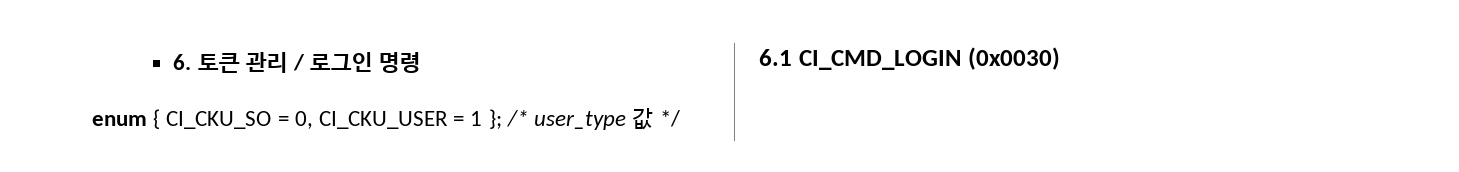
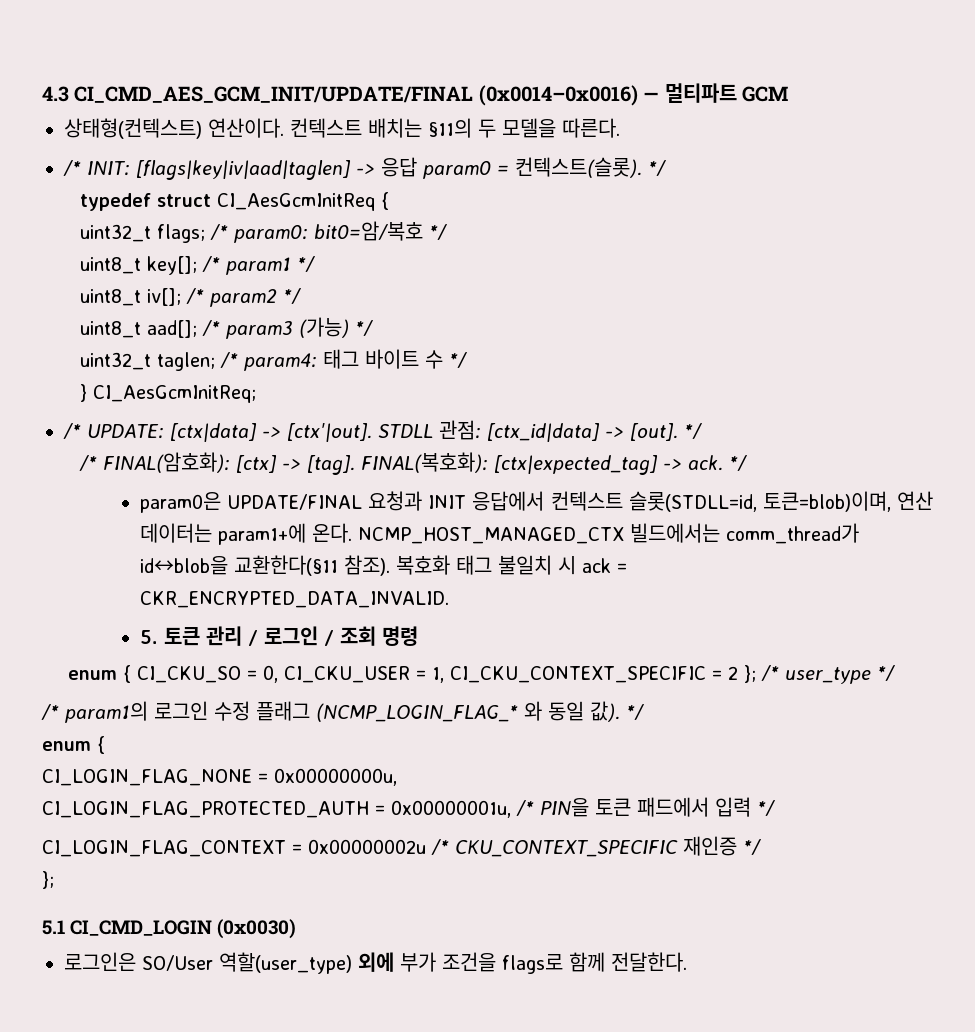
- 6. 토큰 관리 / 로그인 명령
+ 4.3 CI_CMD_AES_GCM_INIT/UPDATE/FINAL (0x0014–0x0016) — 멀티파트 GCM
+ 상태형(컨텍스트) 연산이다. 컨텍스트 배치는 §11의 두 모델을 따른다.
+ /* INIT: [flags|key|iv|aad|taglen] -> 응답 param0 = 컨텍스트(슬롯). */
+ typedef struct CI_AesGcmInitReq {
+ uint32_t flags; /* param0: bit0=암/복호 */
+ uint8_t key[]; /* param1 */
+ uint8_t iv[]; /* param2 */
+ uint8_t aad[]; /* param3 (가능) */
+ uint32_t taglen; /* param4: 태그 바이트 수 */
+ } CI_AesGcmInitReq;
+ /* UPDATE: [ctx|data] -> [ctx'|out]. STDLL 관점: [ctx_id|data] -> [out]. */
+ /* FINAL(암호화): [ctx] -> [tag]. FINAL(복호화): [ctx|expected_tag] -> ack. */
+ param0은 UPDATE/FINAL 요청과 INIT 응답에서 컨텍스트 슬롯(STDLL=id, 토큰=blob)이며, 연산 데이터는 param1+에 온다. NCMP_HOST_MANAGED_CTX 빌드에서는 comm_thread가 id↔blob을 교환한다(§11 참조). 복호화 태그 불일치 시 ack = CKR_ENCRYPTED_DATA_INVALID.
+ 5. 토큰 관리 / 로그인 / 조회 명령
- enum { CI_CKU_SO = 0, CI_CKU_USER = 1 }; /* user_type 값 */
- 6.1 CI_CMD_LOGIN (0x0030)
+ enum { CI_CKU_SO = 0, CI_CKU_USER = 1, CI_CKU_CONTEXT_SPECIFIC = 2 }; /* user_type */
+ /* param1의 로그인 수정 플래그 (NCMP_LOGIN_FLAG_* 와 동일 값). */
+ enum {
+ CI_LOGIN_FLAG_NONE = 0x00000000u,
+ CI_LOGIN_FLAG_PROTECTED_AUTH = 0x00000001u, /* PIN을 토큰 패드에서 입력 */
+ CI_LOGIN_FLAG_CONTEXT = 0x00000002u /* CKU_CONTEXT_SPECIFIC 재인증 */
+ };
+ 5.1 CI_CMD_LOGIN (0x0030)
+ 로그인은 SO/User 역할(user_type) 외에 부가 조건을 flags로 함께 전달한다.

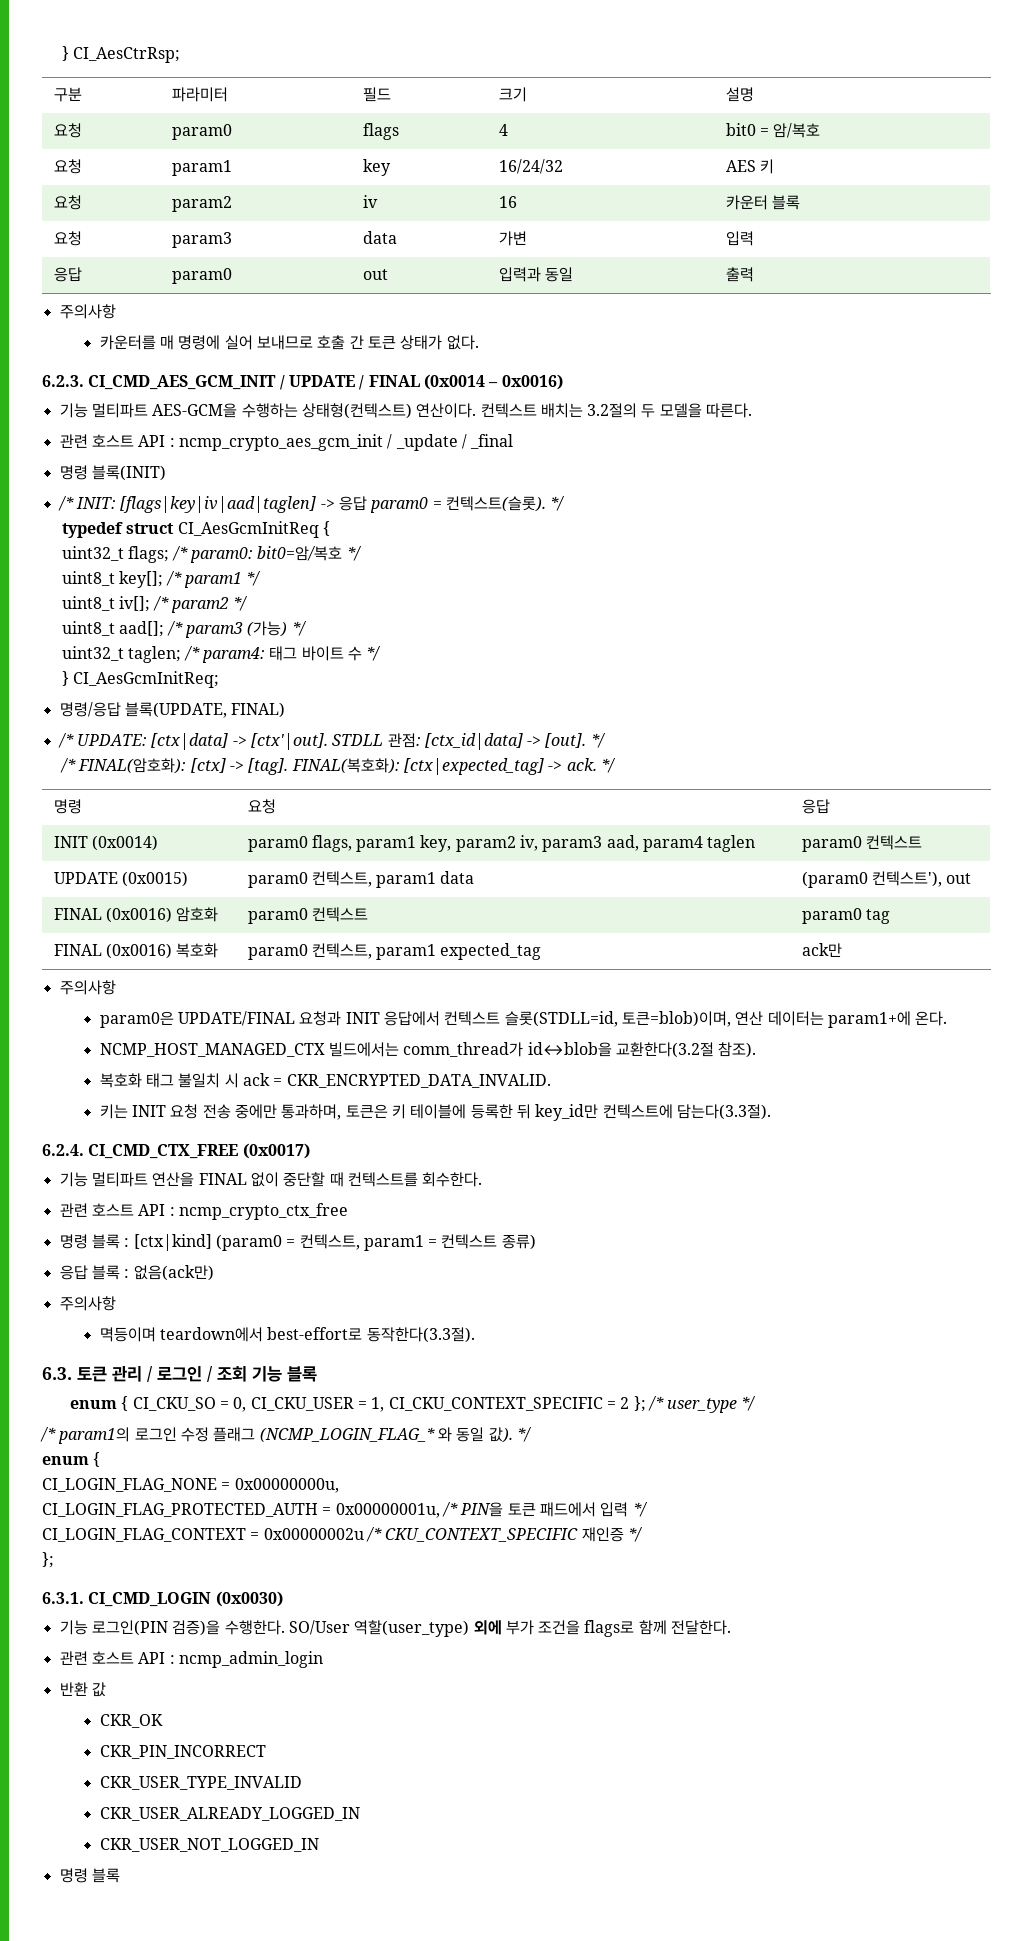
- 4.3 CI_CMD_AES_GCM_INIT/UPDATE/FINAL (0x0014–0x0016) — 멀티파트 GCM
- 상태형(컨텍스트) 연산이다.
+ } CI_AesCtrRsp;
+ 구분 | 파라미터 | 필드 | 크기 | 설명
+ 요청 | param0 | flags | 4 | bit0 = 암/복호
+ 요청 | param1 | key | 16/24/32 | AES 키
+ 요청 | param2 | iv | 16 | 카운터 블록
+ 요청 | param3 | data | 가변 | 입력
+ 응답 | param0 | out | 입력과 동일 | 출력
+ 주의사항
+ 카운터를 매 명령에 실어 보내므로 호출 간 토큰 상태가 없다.
+ 6.2.3. CI_CMD_AES_GCM_INIT / UPDATE / FINAL (0x0014 – 0x0016)
+ 기능 멀티파트 AES-GCM을 수행하는 상태형(컨텍스트) 연산이다.
- 컨텍스트 배치는 §11의 두 모델을 따른다.
+ 컨텍스트 배치는 3.2절의 두 모델을 따른다.
+ 관련 호스트 API : ncmp_crypto_aes_gcm_init / _update / _final
+ 명령 블록(INIT)
+ 명령/응답 블록(UPDATE, FINAL)
+ 명령 | 요청 | 응답
+ INIT (0x0014) | param0 flags, param1 key, param2 iv, param3 aad, param4 taglen | param0 컨텍스트
+ UPDATE (0x0015) | param0 컨텍스트, param1 data | (param0 컨텍스트'), out
+ FINAL (0x0016) 암호화 | param0 컨텍스트 | param0 tag
+ FINAL (0x0016) 복호화 | param0 컨텍스트, param1 expected_tag | ack만
+ 주의사항
- param0은 UPDATE/FINAL 요청과 INIT 응답에서 컨텍스트 슬롯(STDLL=id, 토큰=blob)이며, 연산 데이터는 param1+에 온다. NCMP_HOST_MANAGED_CTX 빌드에서는 comm_thread가 id↔blob을 교환한다(§11 참조). 복호화 태그 불일치 시 ack = CKR_ENCRYPTED_DATA_INVALID.
+ param0은 UPDATE/FINAL 요청과 INIT 응답에서 컨텍스트 슬롯(STDLL=id, 토큰=blob)이며, 연산 데이터는 param1+에 온다.
+ NCMP_HOST_MANAGED_CTX 빌드에서는 comm_thread가 id↔blob을 교환한다(3.2절 참조).
+ 복호화 태그 불일치 시 ack = CKR_ENCRYPTED_DATA_INVALID.
- 5. 토큰 관리 / 로그인 / 조회 명령
+ 키는 INIT 요청 전송 중에만 통과하며, 토큰은 키 테이블에 등록한 뒤 key_id만 컨텍스트에 담는다(3.3절).
+ 6.2.4. CI_CMD_CTX_FREE (0x0017)
+ 기능 멀티파트 연산을 FINAL 없이 중단할 때 컨텍스트를 회수한다.
+ 관련 호스트 API : ncmp_crypto_ctx_free
+ 명령 블록 : [ctx|kind] (param0 = 컨텍스트, param1 = 컨텍스트 종류)
+ 응답 블록 : 없음(ack만)
+ 주의사항
+ 멱등이며 teardown에서 best-effort로 동작한다(3.3절).
+ 6.3. 토큰 관리 / 로그인 / 조회 기능 블록
- 5.1 CI_CMD_LOGIN (0x0030)
+ 6.3.1. CI_CMD_LOGIN (0x0030)
- 로그인은 SO/User 역할(user_type) 외에 부가 조건을 flags로 함께 전달한다.
+ 기능 로그인(PIN 검증)을 수행한다. SO/User 역할(user_type) 외에 부가 조건을 flags로 함께 전달한다.
+ 관련 호스트 API : ncmp_admin_login
+ 반환 값
+ CKR_OK
+ CKR_PIN_INCORRECT
+ CKR_USER_TYPE_INVALID
+ CKR_USER_ALREADY_LOGGED_IN
+ CKR_USER_NOT_LOGGED_IN
+ 명령 블록

